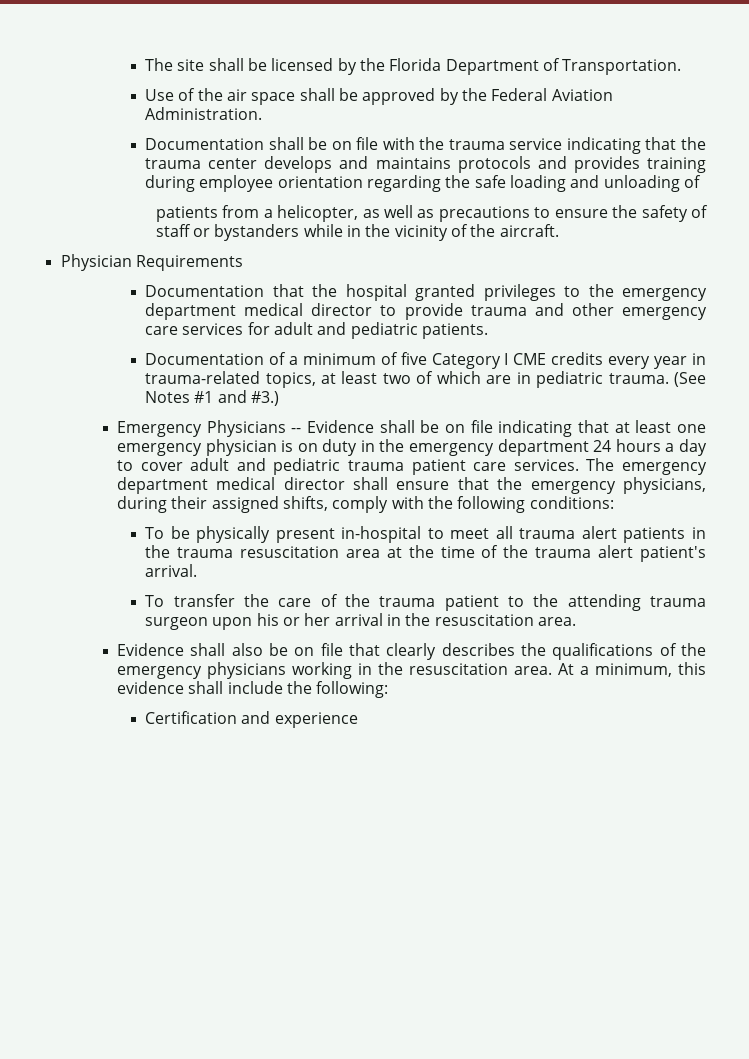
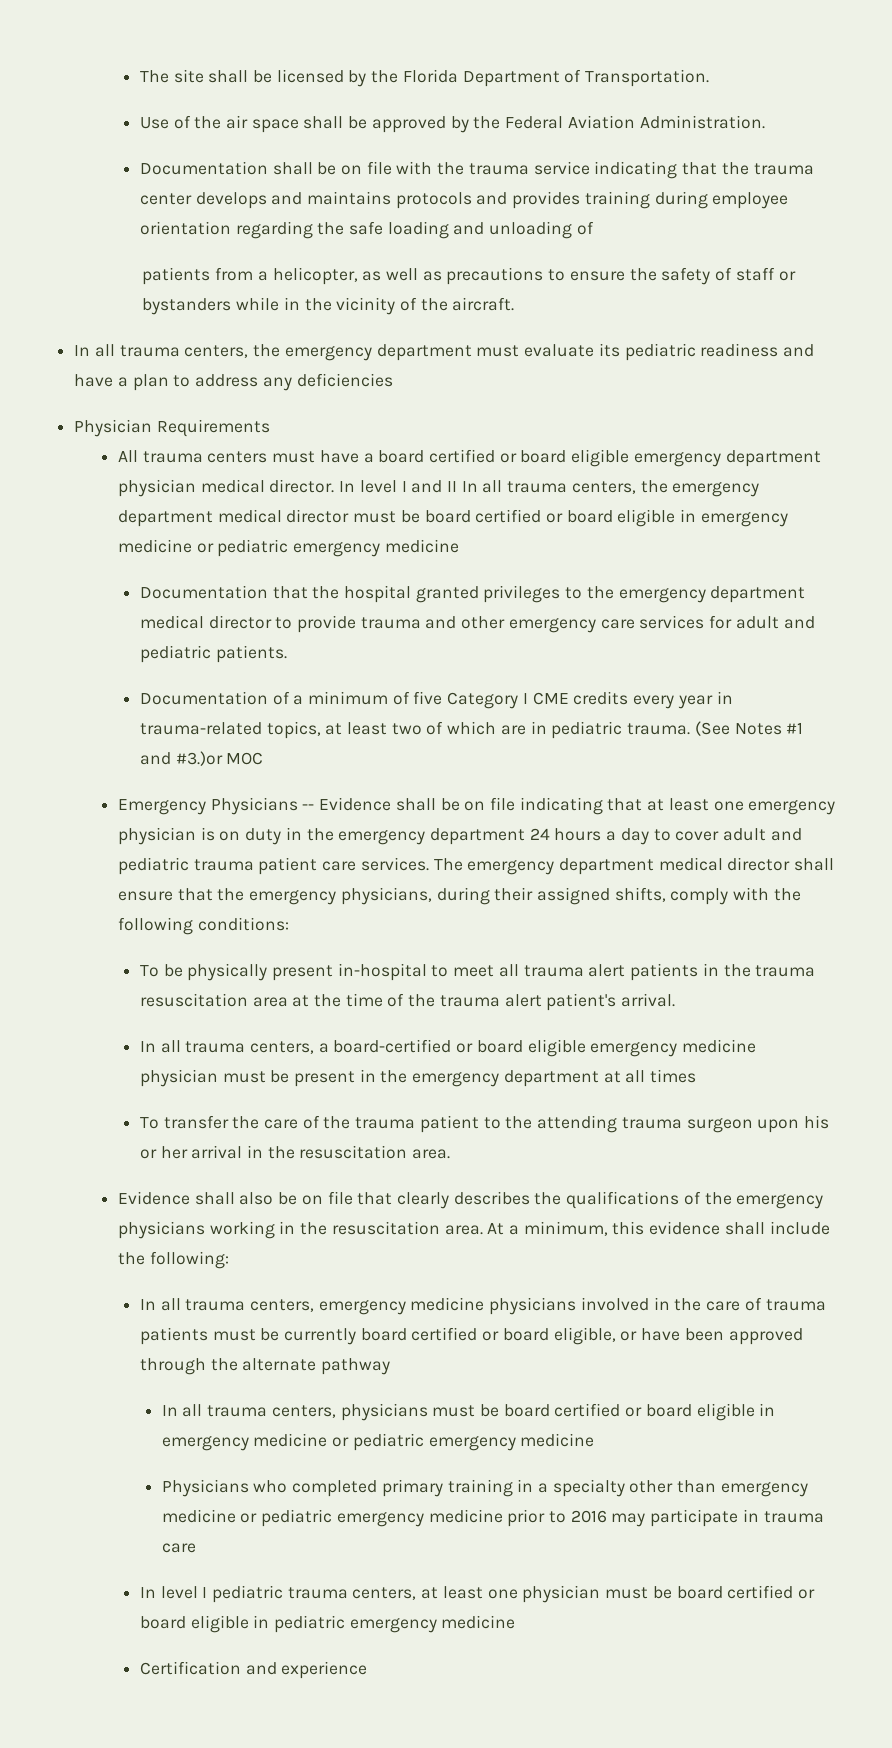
+ In all trauma centers, the emergency department must evaluate its pediatric readiness and have a plan to address any deficiencies
  Physician Requirements
+ All trauma centers must have a board certified or board eligible emergency department physician medical director. In level I and II In all trauma centers, the emergency department medical director must be board certified or board eligible in emergency medicine or pediatric emergency medicine
- (See Notes #1 and #3.)
+ (See Notes #1 and #3.)or MOC
+ In all trauma centers, a board-certified or board eligible emergency medicine physician must be present in the emergency department at all times
+ In all trauma centers, emergency medicine physicians involved in the care of trauma patients must be currently board certified or board eligible, or have been approved through the alternate pathway
+ In all trauma centers, physicians must be board certified or board eligible in emergency medicine or pediatric emergency medicine
+ Physicians who completed primary training in a specialty other than emergency medicine or pediatric emergency medicine prior to 2016 may participate in trauma care
+ In level I pediatric trauma centers, at least one physician must be board certified or board eligible in pediatric emergency medicine

